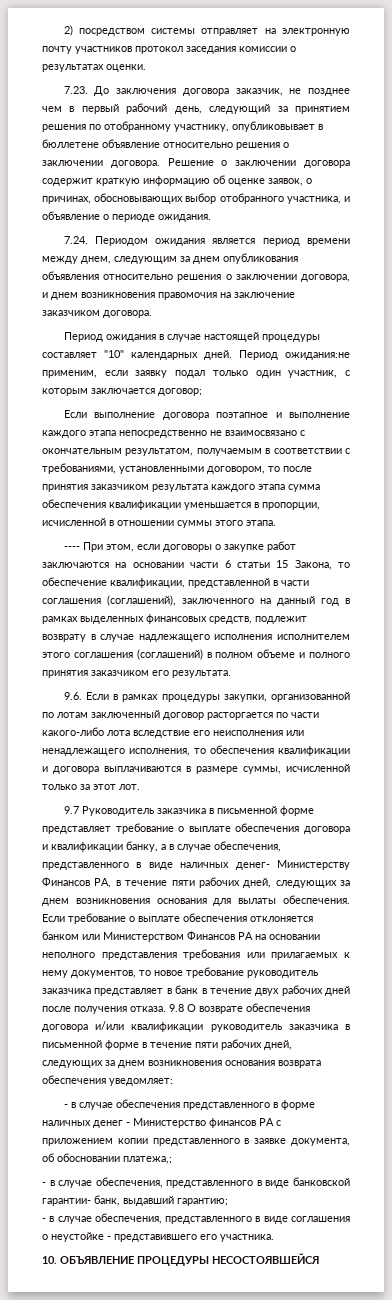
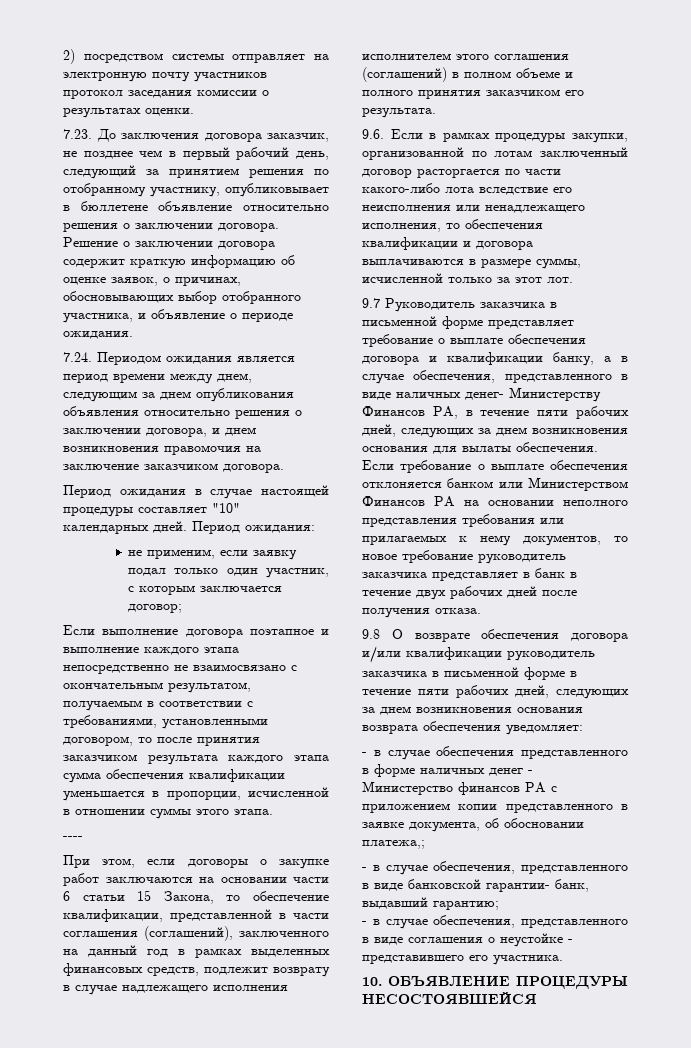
- Период ожидания:не применим, если заявку подал только один участник, с которым заключается договор;
+ Период ожидания:
+ не применим, если заявку подал только один участник, с которым заключается договор;
- ---- При этом, если договоры о закупке работ заключаются на основании части 6 статьи 15 Закона, то обеспечение квалификации, представленной в части соглашения (соглашений), заключенного на данный год в рамках выделенных финансовых средств, подлежит возврату в случае надлежащего исполнения исполнителем этого соглашения (соглашений) в полном объеме и полного принятия заказчиком его результата.
+ ----
+ При этом, если договоры о закупке работ заключаются на основании части 6 статьи 15 Закона, то обеспечение квалификации, представленной в части соглашения (соглашений), заключенного на данный год в рамках выделенных финансовых средств, подлежит возврату в случае надлежащего исполнения исполнителем этого соглашения (соглашений) в полном объеме и полного принятия заказчиком его результата.
- Если требование о выплате обеспечения отклоняется банком или Министерством Финансов РА на основании неполного представления требования или прилагаемых к нему документов, то новое требование руководитель заказчика представляет в банк в течение двух рабочих дней после получения отказа. 9.8 О возврате обеспечения договора и/или квалификации руководитель заказчика в письменной форме в течение пяти рабочих дней, следующих за днем возникновения основания возврата обеспечения уведомляет:
+ Если требование о выплате обеспечения отклоняется банком или Министерством Финансов РА на основании неполного представления требования или прилагаемых к нему документов, то новое требование руководитель заказчика представляет в банк в течение двух рабочих дней после получения отказа.
+ 9.8 О возврате обеспечения договора и/или квалификации руководитель заказчика в письменной форме в течение пяти рабочих дней, следующих за днем возникновения основания возврата обеспечения уведомляет:

